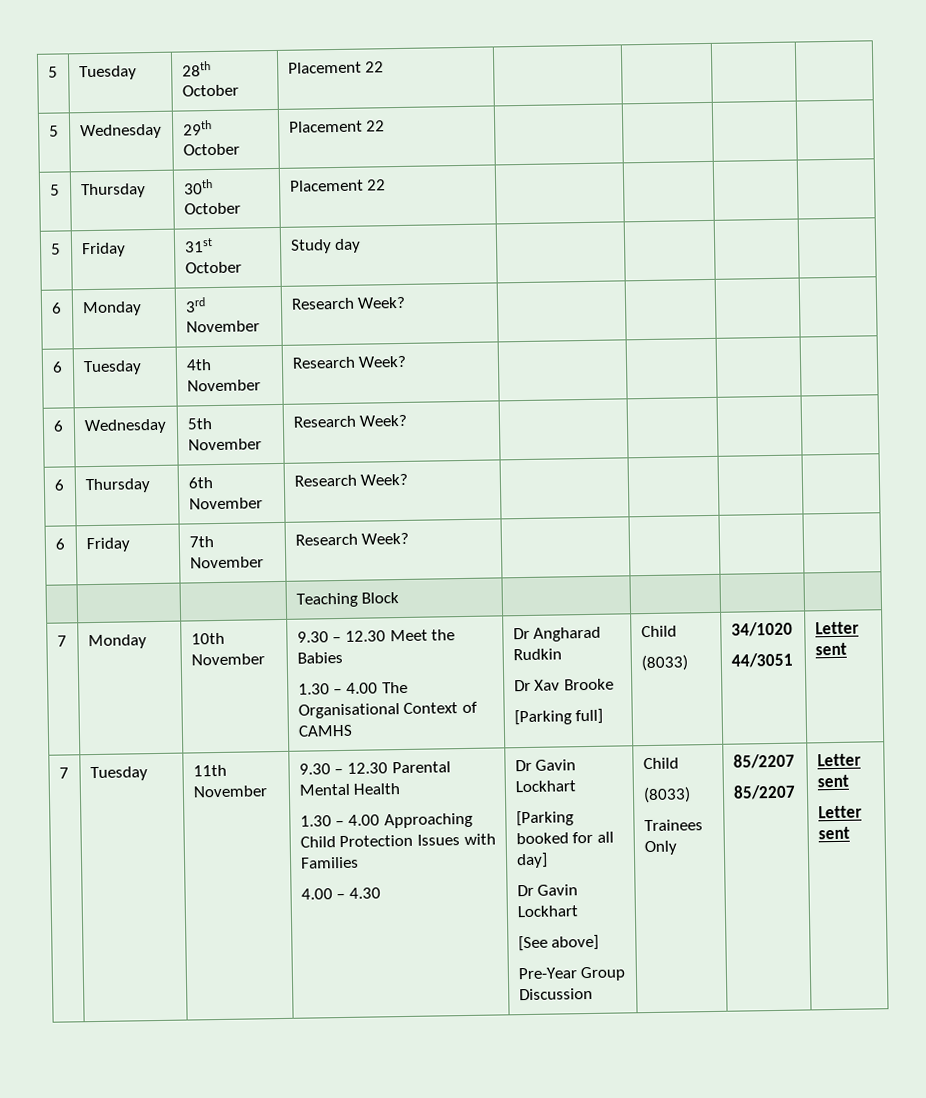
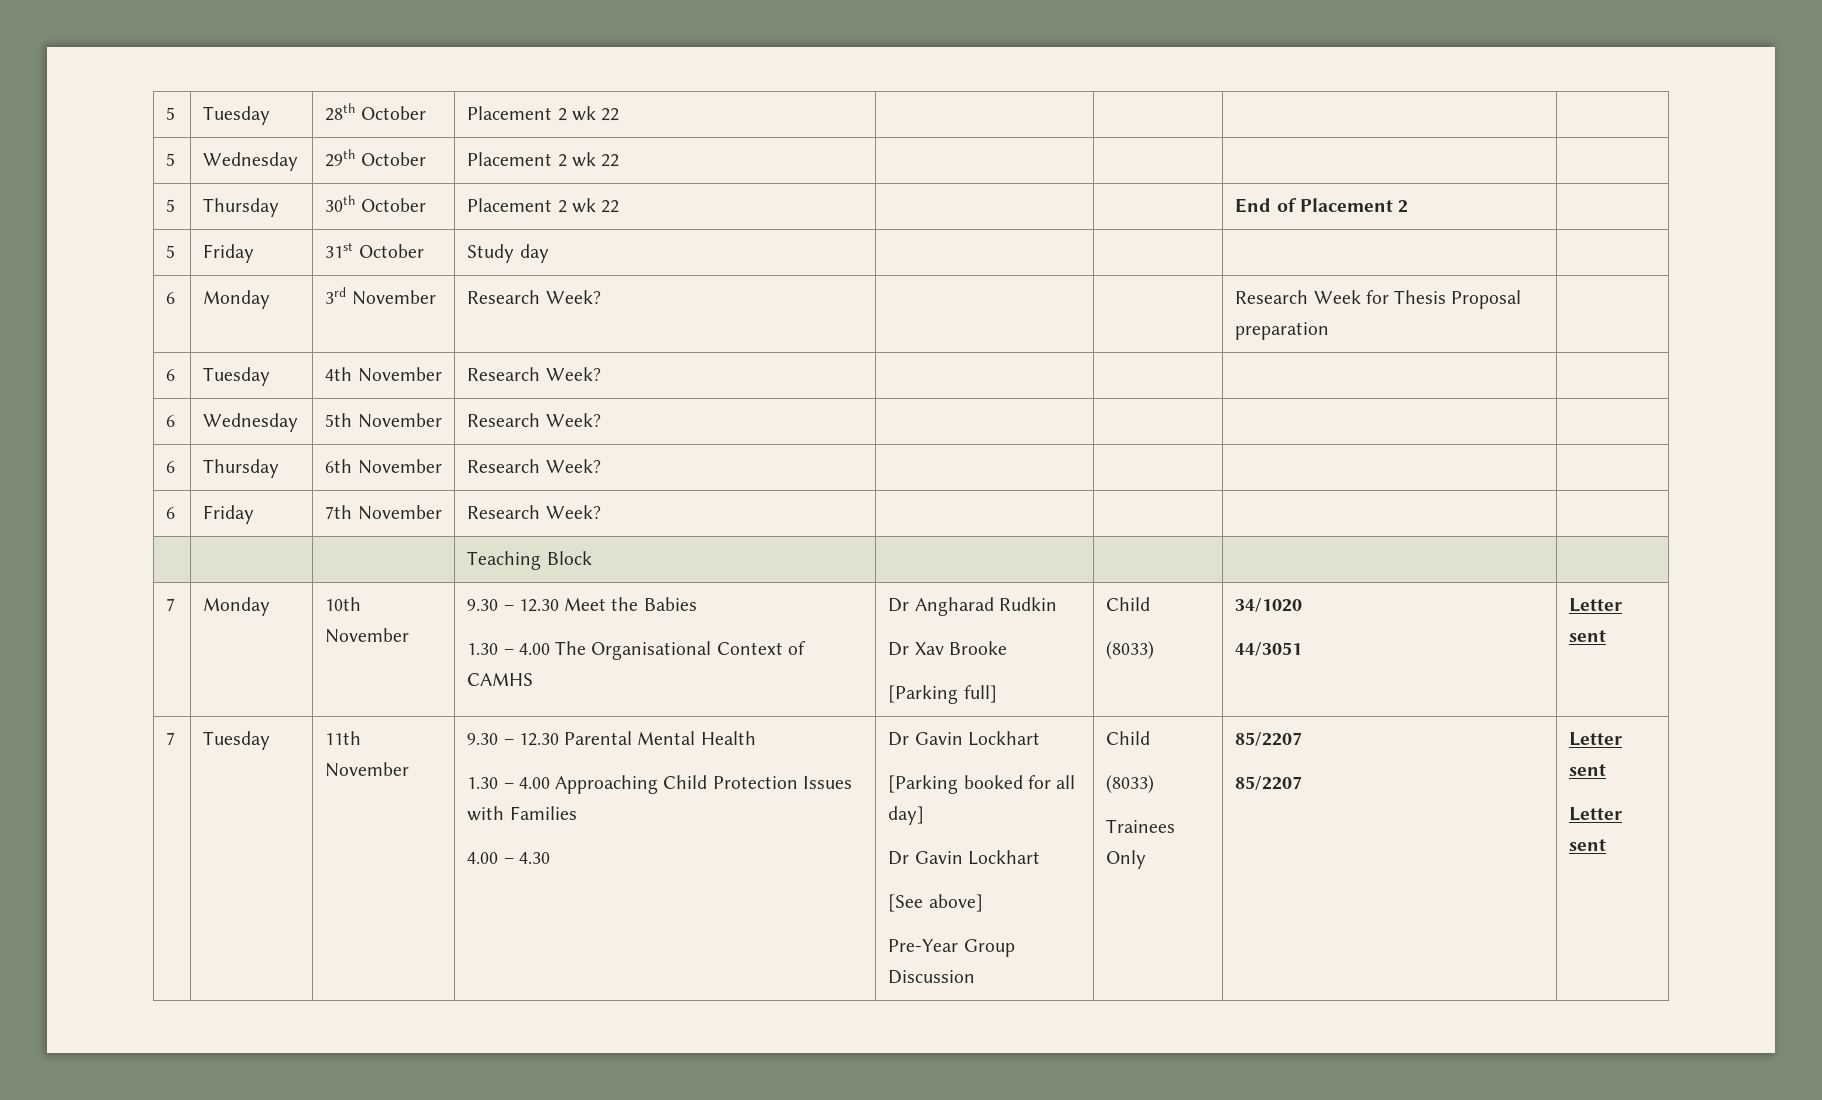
- 5 | Tuesday | 28th October | Placement 22 | | | |
+ 5 | Tuesday | 28th October | Placement 2 wk 22 | | | |
- 5 | Wednesday | 29th October | Placement 22 | | | |
+ 5 | Wednesday | 29th October | Placement 2 wk 22 | | | |
- 5 | Thursday | 30th October | Placement 22 | | | |
+ 5 | Thursday | 30th October | Placement 2 wk 22 | | | End of Placement 2 |
- 6 | Monday | 3rd November | Research Week? | | | |
+ 6 | Monday | 3rd November | Research Week? | | | Research Week for Thesis Proposal preparation |

